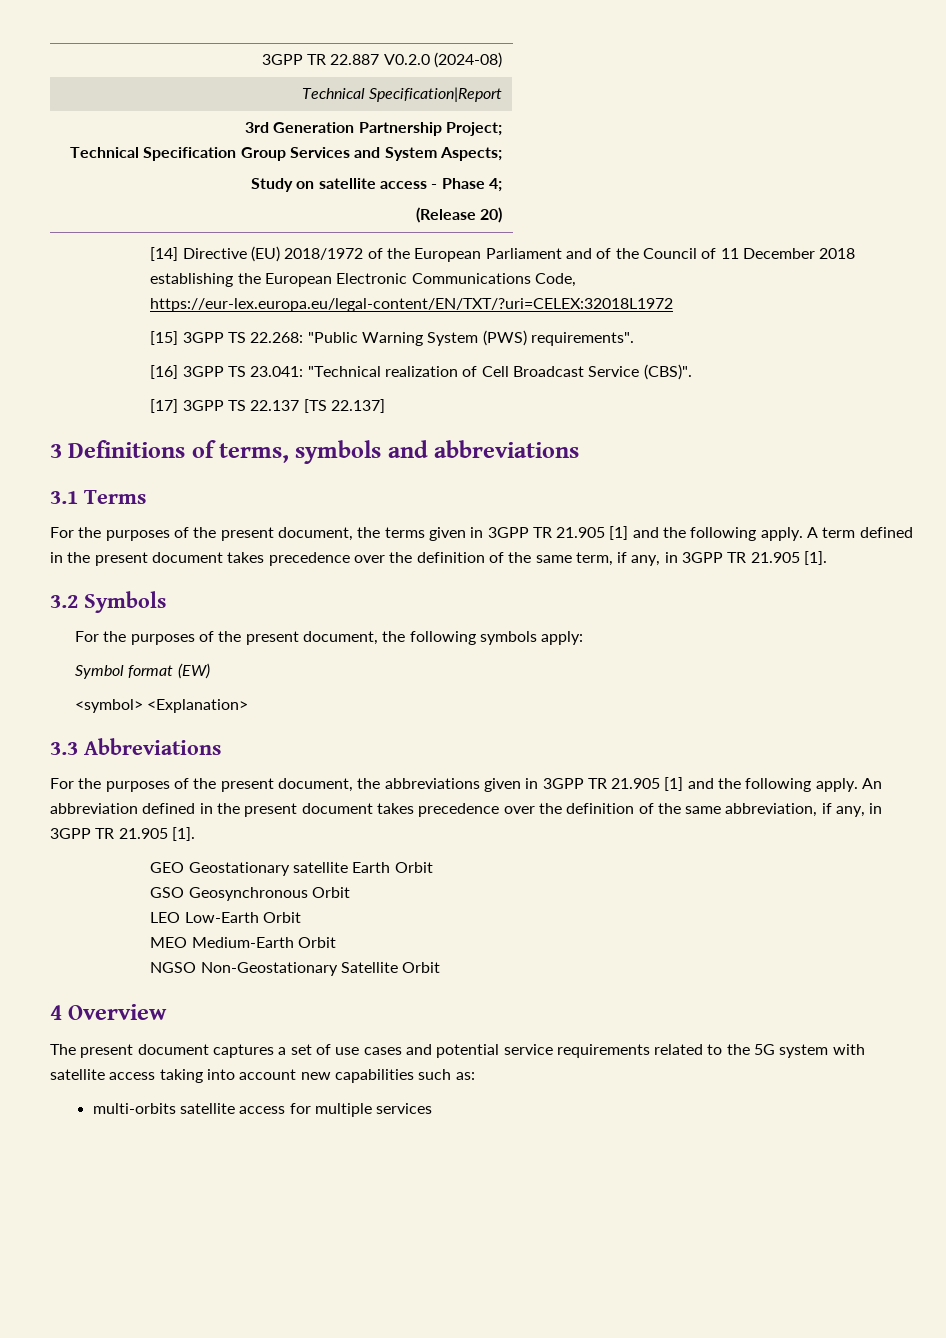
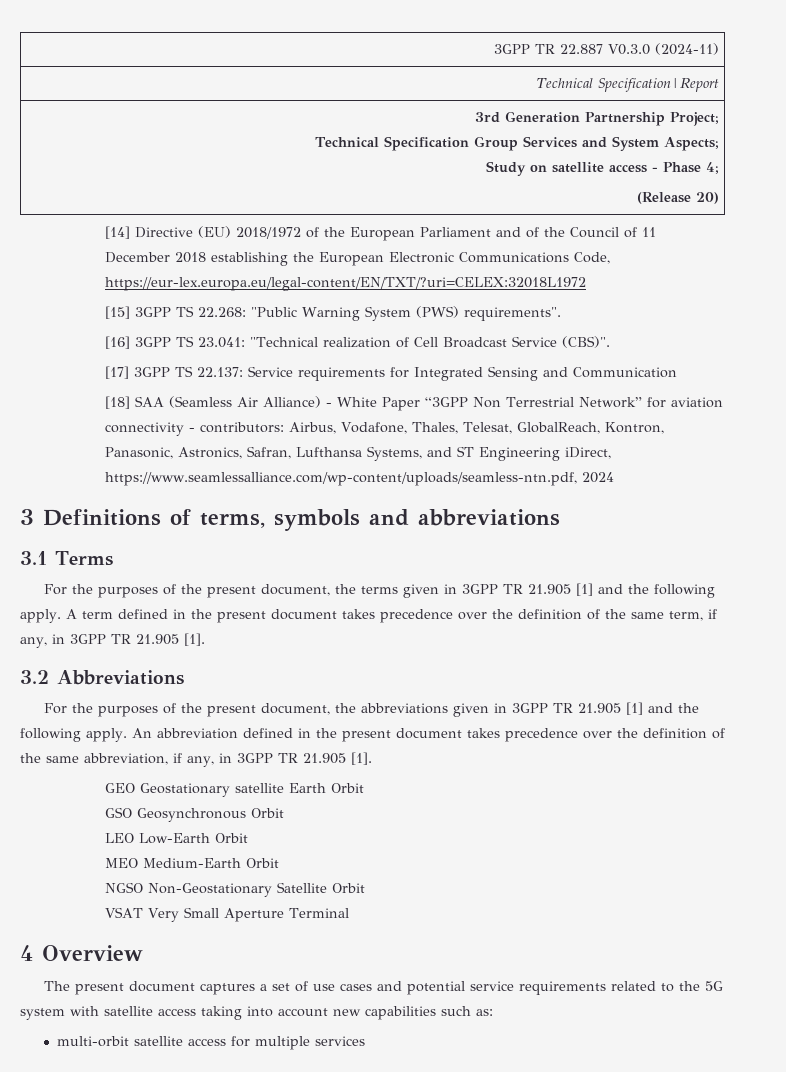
- 3GPP TR 22.887 V0.2.0 (2024-08)
+ 3GPP TR 22.887 V0.3.0 (2024-11)
- [17] 3GPP TS 22.137 [TS 22.137]
+ [17] 3GPP TS 22.137: Service requirements for Integrated Sensing and Communication
+ [18] SAA (Seamless Air Alliance) - White Paper “3GPP Non Terrestrial Network” for aviation connectivity - contributors: Airbus, Vodafone, Thales, Telesat, GlobalReach, Kontron, Panasonic, Astronics, Safran, Lufthansa Systems, and ST Engineering iDirect, https://www.seamlessalliance.com/wp-content/uploads/seamless-ntn.pdf, 2024
- 3.2 Symbols
- For the purposes of the present document, the following symbols apply:
- Symbol format (EW)
- <symbol> <Explanation>
- 3.3 Abbreviations
+ 3.2 Abbreviations
+ VSAT Very Small Aperture Terminal
- multi-orbits satellite access for multiple services
+ multi-orbit satellite access for multiple services

